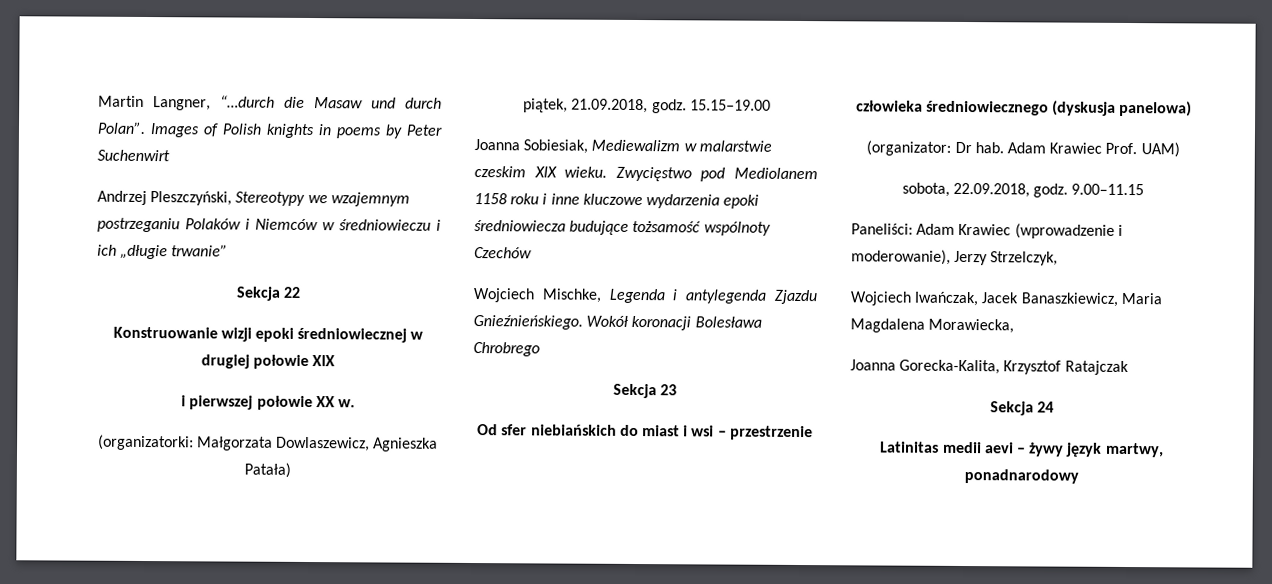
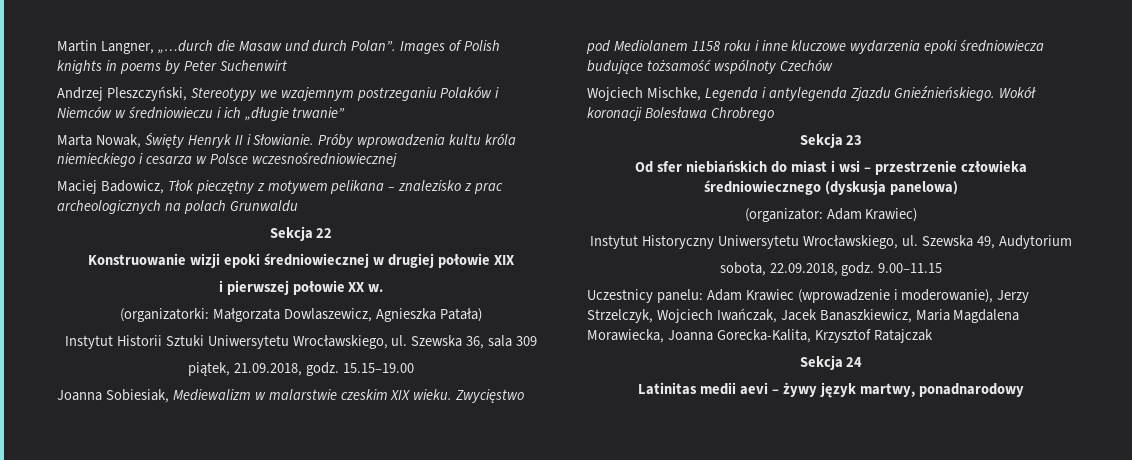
- Martin Langner, “…durch die Masaw und durch Polan”.
+ Martin Langner, „…durch die Masaw und durch Polan”.
+ Marta Nowak, Święty Henryk II i Słowianie. Próby wprowadzenia kultu króla niemieckiego i cesarza w Polsce wczesnośredniowiecznej
+ Maciej Badowicz, Tłok pieczętny z motywem pelikana – znalezisko z prac archeologicznych na polach Grunwaldu
+ Instytut Historii Sztuki Uniwersytetu Wrocławskiego, ul. Szewska 36, sala 309
- (organizator: Dr hab. Adam Krawiec Prof. UAM)
+ (organizator: Adam Krawiec)
+ Instytut Historyczny Uniwersytetu Wrocławskiego, ul. Szewska 49, Audytorium
- Paneliści: Adam Krawiec (wprowadzenie i moderowanie), Jerzy Strzelczyk,
- Wojciech Iwańczak, Jacek Banaszkiewicz, Maria Magdalena Morawiecka,
- Joanna Gorecka-Kalita, Krzysztof Ratajczak
+ Uczestnicy panelu: Adam Krawiec (wprowadzenie i moderowanie), Jerzy Strzelczyk, Wojciech Iwańczak, Jacek Banaszkiewicz, Maria Magdalena Morawiecka, Joanna Gorecka-Kalita, Krzysztof Ratajczak

